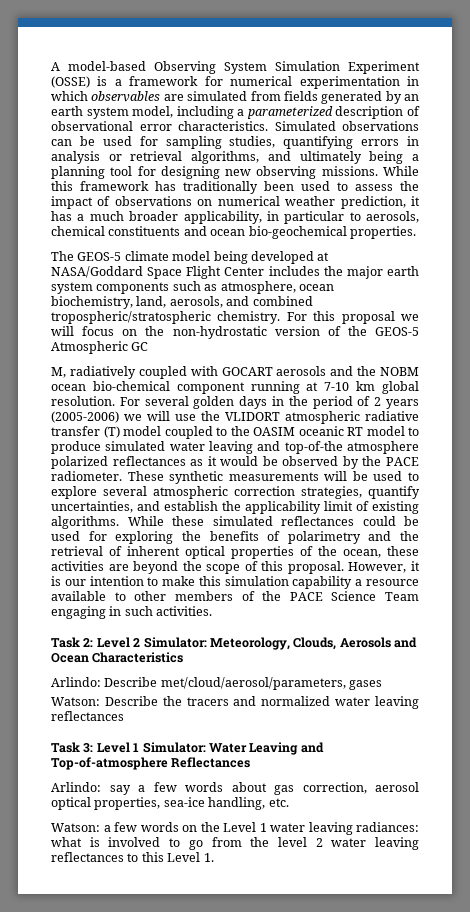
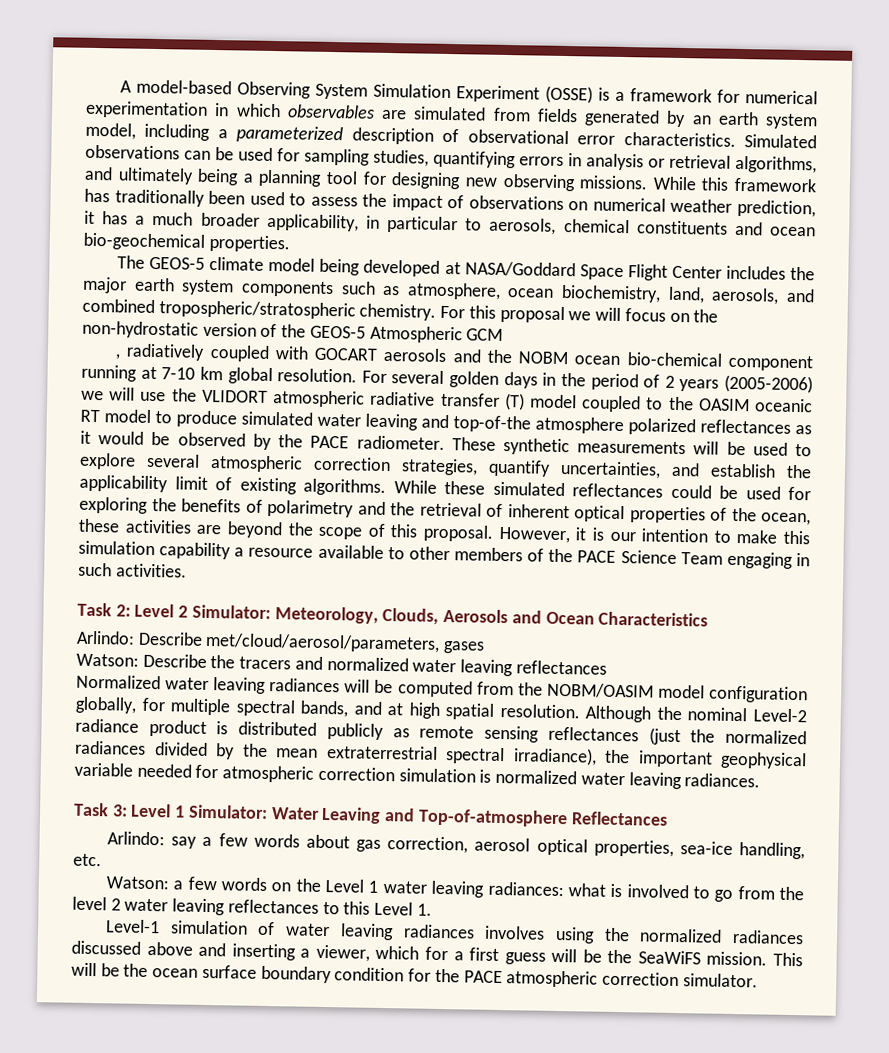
- For this proposal we will focus on the non-hydrostatic version of the GEOS-5 Atmospheric GC
- M, radiatively coupled with GOCART aerosols and the NOBM ocean bio-chemical component running at 7-10 km global resolution.
+ For this proposal we will focus on the non-hydrostatic version of the GEOS-5 Atmospheric GCM
+ , radiatively coupled with GOCART aerosols and the NOBM ocean bio-chemical component running at 7-10 km global resolution.
+ Normalized water leaving radiances will be computed from the NOBM/OASIM model configuration globally, for multiple spectral bands, and at high spatial resolution. Although the nominal Level-2 radiance product is distributed publicly as remote sensing reflectances (just the normalized radiances divided by the mean extraterrestrial spectral irradiance), the important geophysical variable needed for atmospheric correction simulation is normalized water leaving radiances.
+ Level-1 simulation of water leaving radiances involves using the normalized radiances discussed above and inserting a viewer, which for a first guess will be the SeaWiFS mission. This will be the ocean surface boundary condition for the PACE atmospheric correction simulator.

